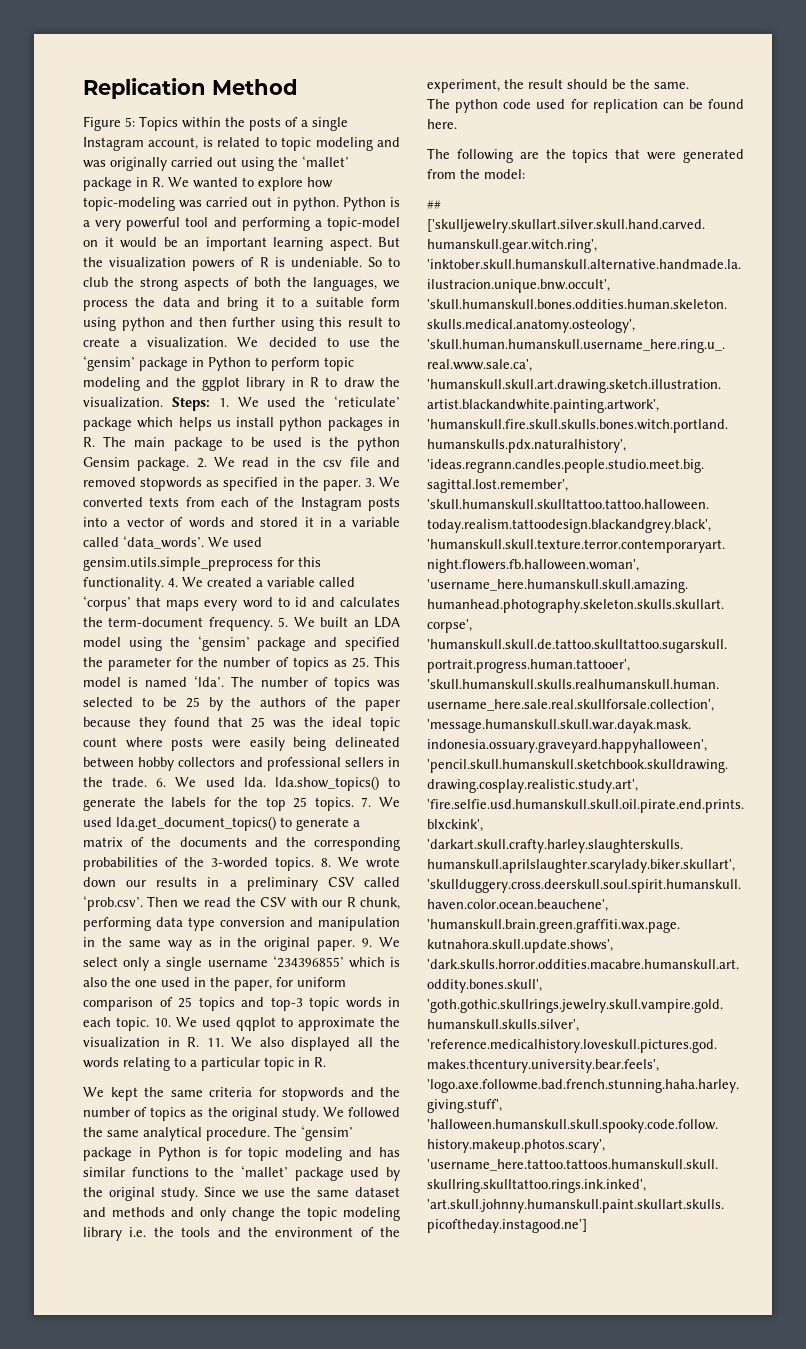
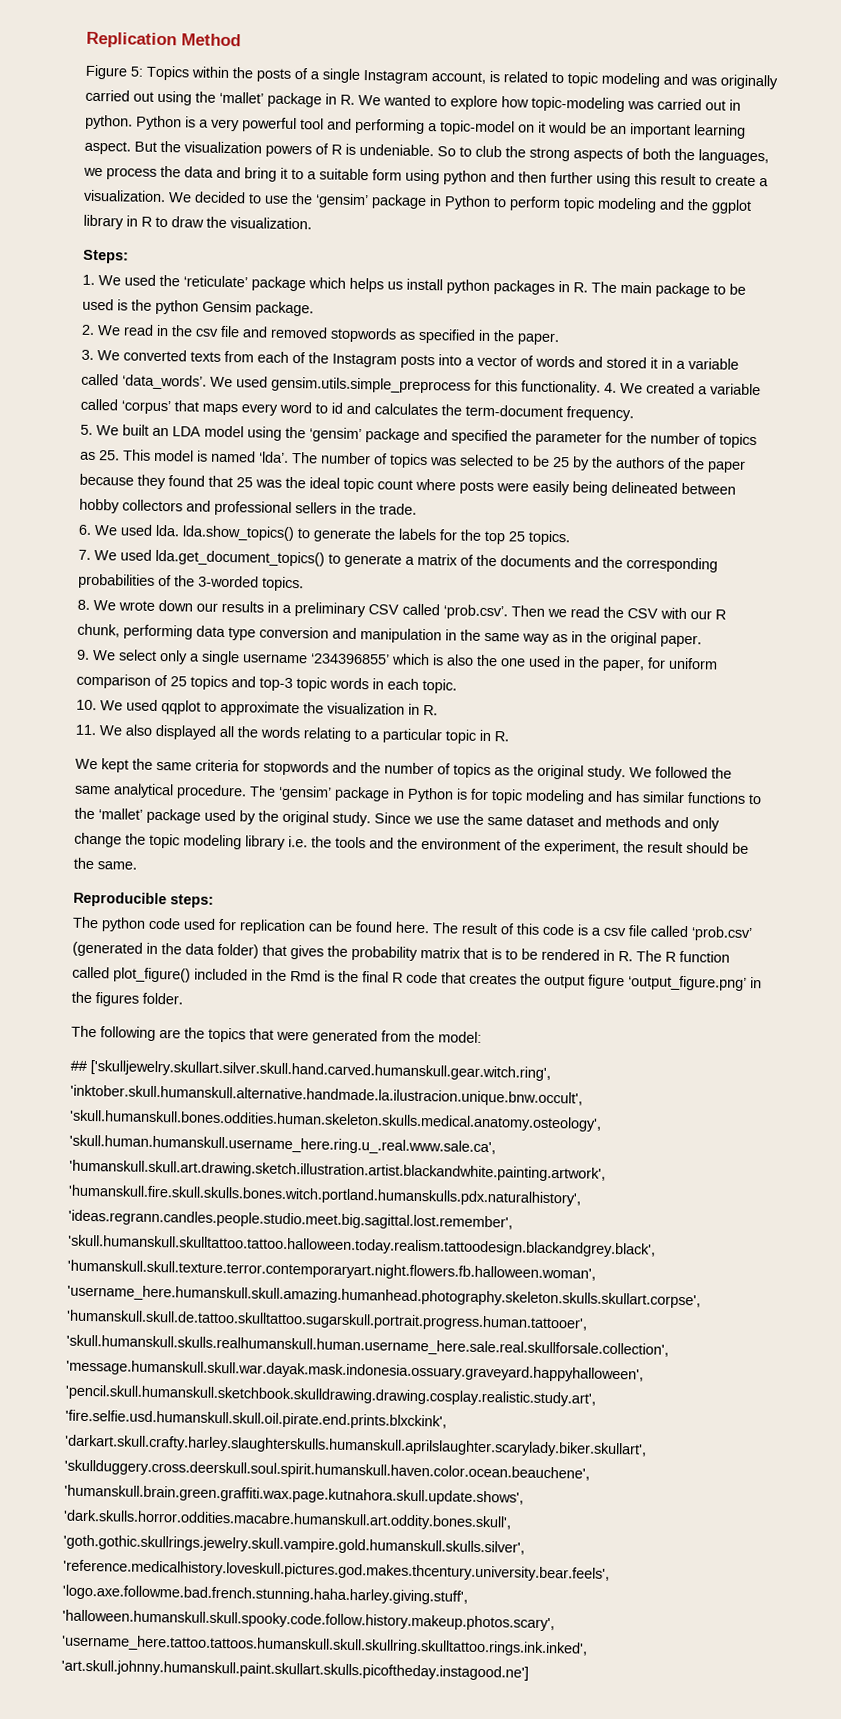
- We decided to use the ‘gensim’ package in Python to perform topic modeling and the ggplot library in R to draw the visualization. Steps: 1. We used the ‘reticulate’ package which helps us install python packages in R. The main package to be used is the python Gensim package. 2. We read in the csv file and removed stopwords as specified in the paper. 3. We converted texts from each of the Instagram posts into a vector of words and stored it in a variable called ‘data_words’.
+ We decided to use the ‘gensim’ package in Python to perform topic modeling and the ggplot library in R to draw the visualization.
+ Steps:
+ 1. We used the ‘reticulate’ package which helps us install python packages in R. The main package to be used is the python Gensim package.
+ 2. We read in the csv file and removed stopwords as specified in the paper.
+ 3. We converted texts from each of the Instagram posts into a vector of words and stored it in a variable called ‘data_words’.
- 4. We created a variable called ‘corpus’ that maps every word to id and calculates the term-document frequency. 5. We built an LDA model using the ‘gensim’ package and specified the parameter for the number of topics as 25. This model is named ‘lda’.
+ 4. We created a variable called ‘corpus’ that maps every word to id and calculates the term-document frequency.
+ 5. We built an LDA model using the ‘gensim’ package and specified the parameter for the number of topics as 25. This model is named ‘lda’.
- The number of topics was selected to be 25 by the authors of the paper because they found that 25 was the ideal topic count where posts were easily being delineated between hobby collectors and professional sellers in the trade. 6. We used lda. lda.show_topics() to generate the labels for the top 25 topics. 7. We used lda.get_document_topics() to generate a matrix of the documents and the corresponding probabilities of the 3-worded topics. 8. We wrote down our results in a preliminary CSV called ‘prob.csv’. Then we read the CSV with our R chunk, performing data type conversion and manipulation in the same way as in the original paper. 9. We select only a single username ‘234396855’ which is also the one used in the paper, for uniform comparison of 25 topics and top-3 topic words in each topic. 10. We used qqplot to approximate the visualization in R. 11. We also displayed all the words relating to a particular topic in R.
+ The number of topics was selected to be 25 by the authors of the paper because they found that 25 was the ideal topic count where posts were easily being delineated between hobby collectors and professional sellers in the trade.
+ 6. We used lda. lda.show_topics() to generate the labels for the top 25 topics.
+ 7. We used lda.get_document_topics() to generate a matrix of the documents and the corresponding probabilities of the 3-worded topics.
+ 8. We wrote down our results in a preliminary CSV called ‘prob.csv’. Then we read the CSV with our R chunk, performing data type conversion and manipulation in the same way as in the original paper.
+ 9. We select only a single username ‘234396855’ which is also the one used in the paper, for uniform comparison of 25 topics and top-3 topic words in each topic.
+ 10. We used qqplot to approximate the visualization in R.
+ 11. We also displayed all the words relating to a particular topic in R.
+ Reproducible steps:
+ The result of this code is a csv file called ‘prob.csv’ (generated in the data folder) that gives the probability matrix that is to be rendered in R. The R function called plot_figure() included in the Rmd is the final R code that creates the output figure ‘output_figure.png’ in the figures folder.

